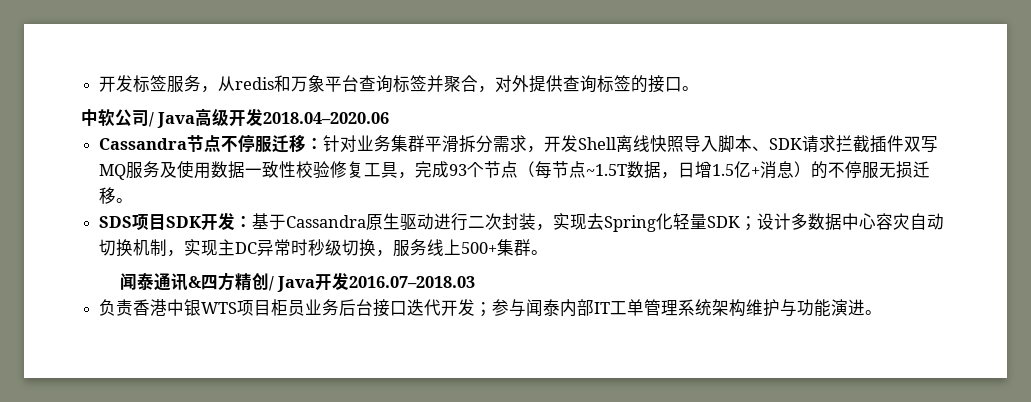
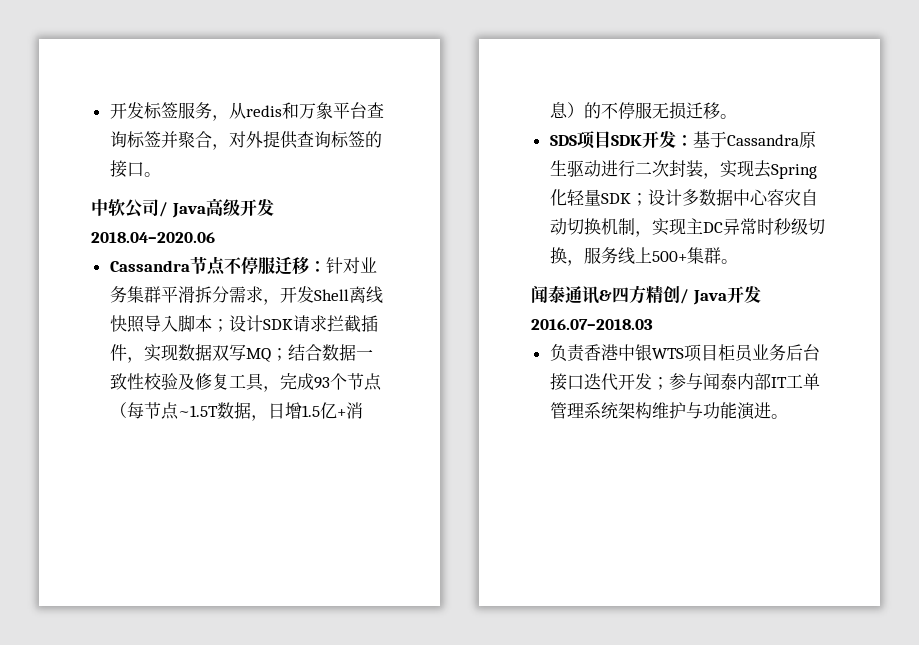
- Cassandra节点不停服迁移：针对业务集群平滑拆分需求，开发Shell离线快照导入脚本、SDK请求拦截插件双写MQ服务及使用数据一致性校验修复工具，完成93个节点（每节点~1.5T数据，日增1.5亿+消息）的不停服无损迁移。
+ Cassandra节点不停服迁移：针对业务集群平滑拆分需求，开发Shell离线快照导入脚本；设计SDK请求拦截插件，实现数据双写MQ；结合数据一致性校验及修复工具，完成93个节点（每节点~1.5T数据，日增1.5亿+消息）的不停服无损迁移。

